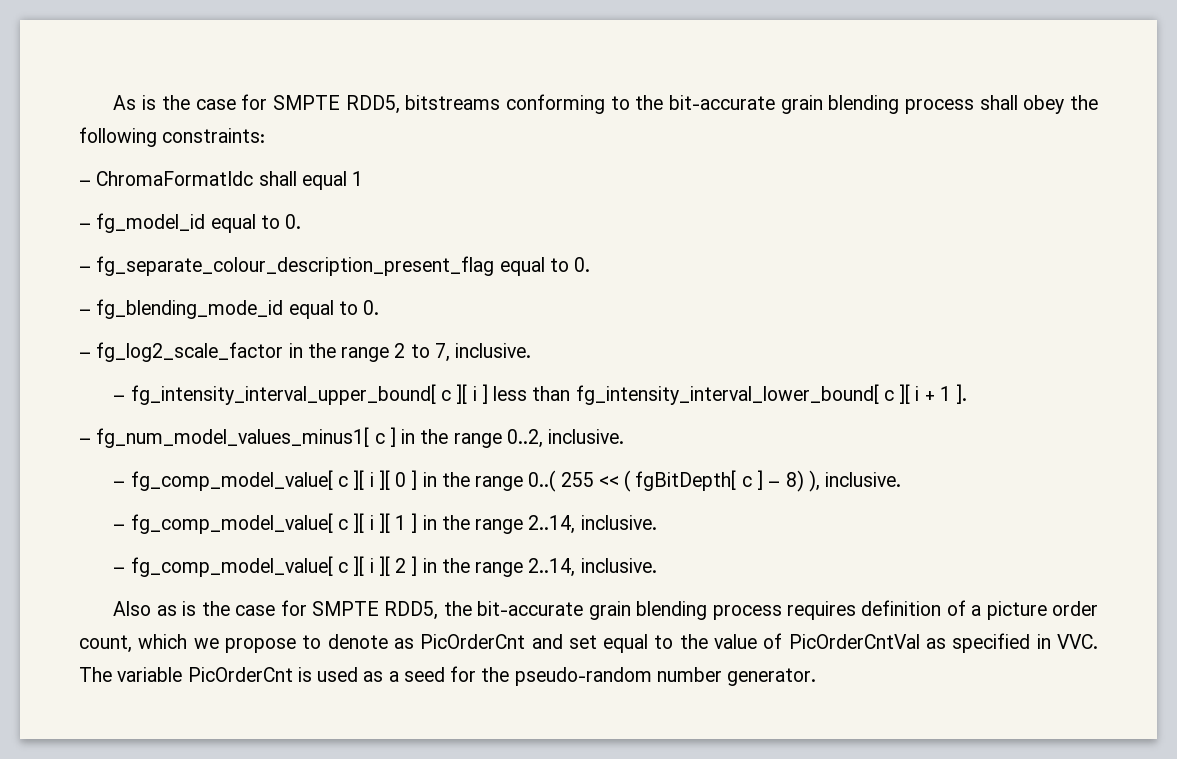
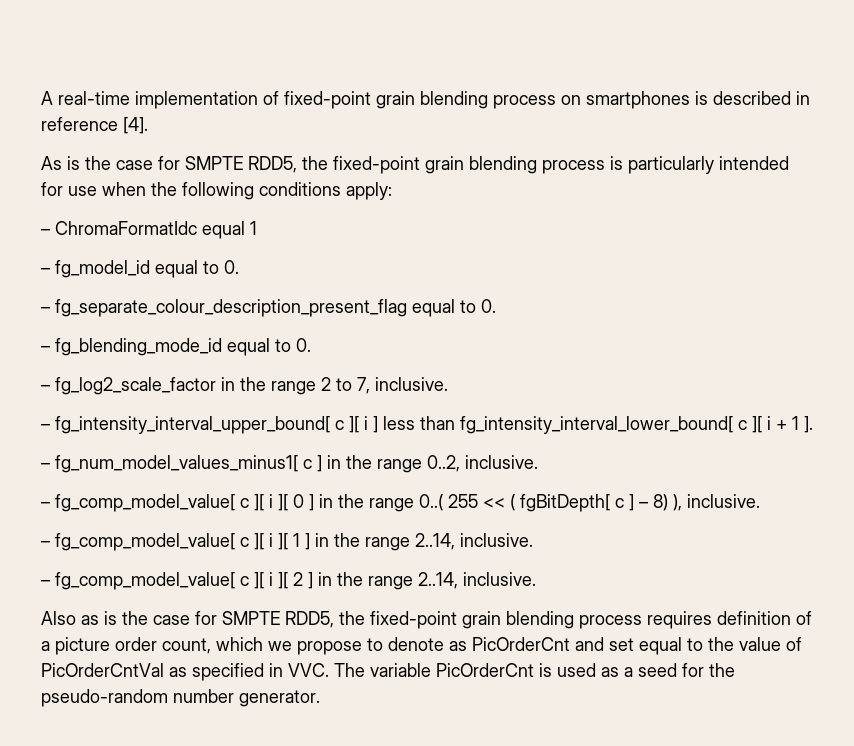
+ A real-time implementation of fixed-point grain blending process on smartphones is described in reference [4].
- As is the case for SMPTE RDD5, bitstreams conforming to the bit-accurate grain blending process shall obey the following constraints:
+ As is the case for SMPTE RDD5, the fixed-point grain blending process is particularly intended for use when the following conditions apply:
- – ChromaFormatIdc shall equal 1
+ – ChromaFormatIdc equal 1
- Also as is the case for SMPTE RDD5, the bit-accurate grain blending process requires definition of a picture order count, which we propose to denote as PicOrderCnt and set equal to the value of PicOrderCntVal as specified in VVC. The variable PicOrderCnt is used as a seed for the pseudo-random number generator.
+ Also as is the case for SMPTE RDD5, the fixed-point grain blending process requires definition of a picture order count, which we propose to denote as PicOrderCnt and set equal to the value of PicOrderCntVal as specified in VVC. The variable PicOrderCnt is used as a seed for the pseudo-random number generator.

